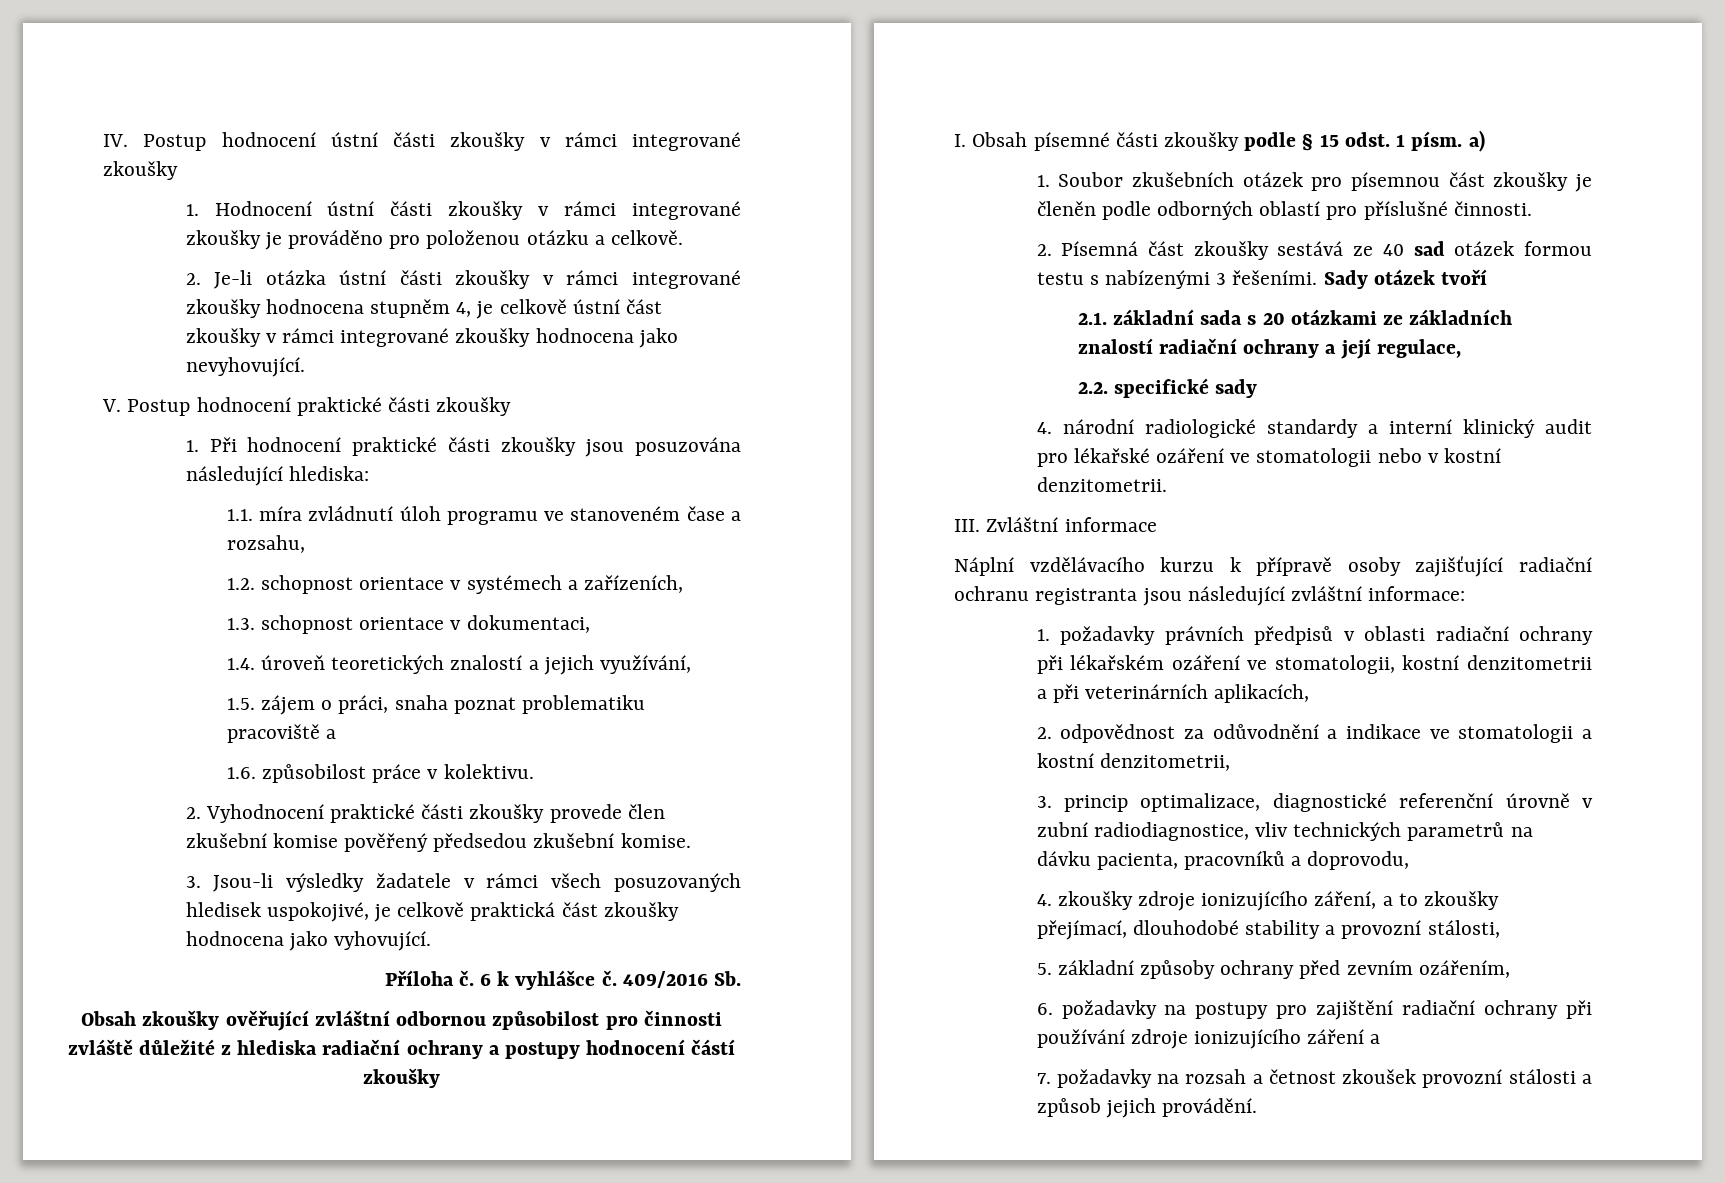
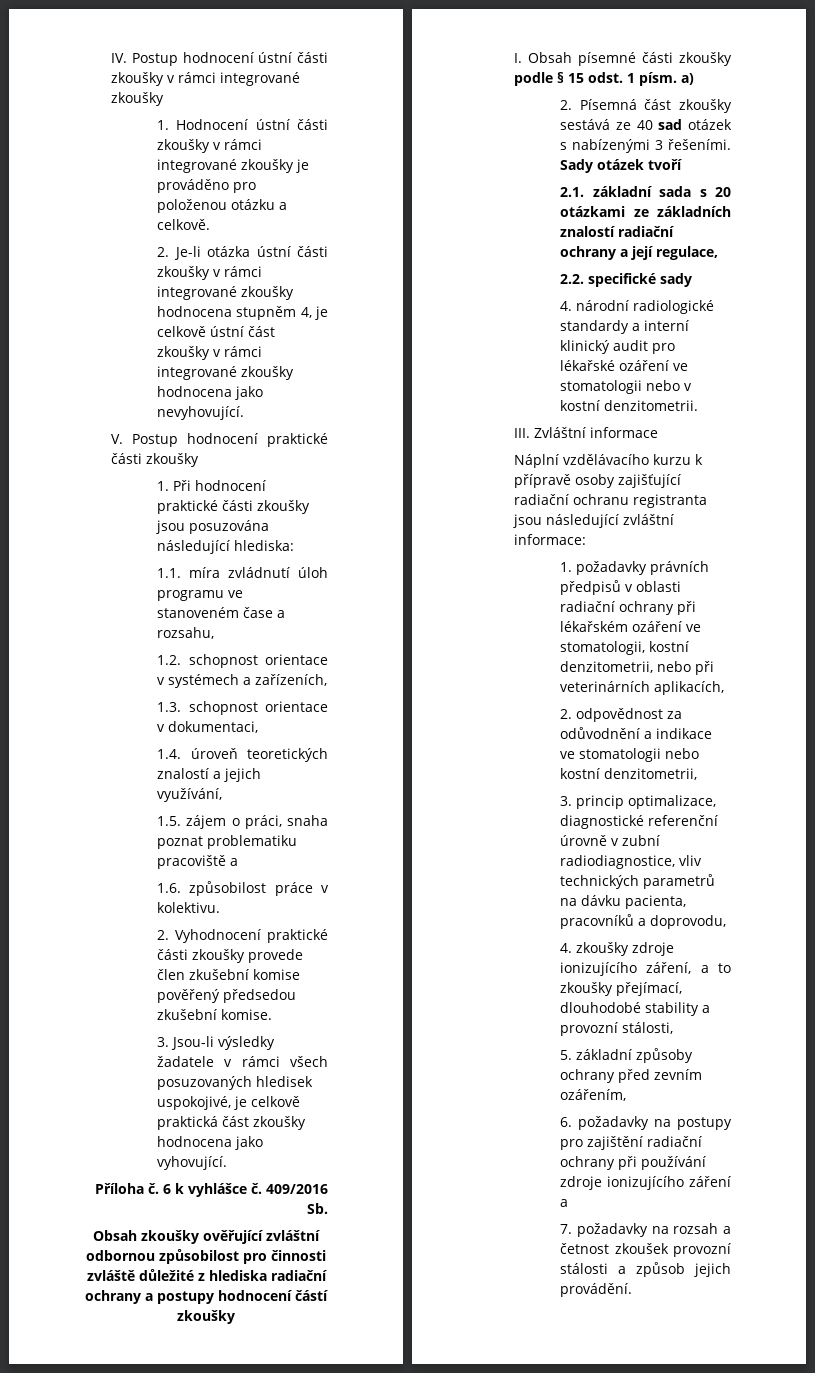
- 1. Soubor zkušebních otázek pro písemnou část zkoušky je členěn podle odborných oblastí pro příslušné činnosti.
- 2. Písemná část zkoušky sestává ze 40 sad otázek formou testu s nabízenými 3 řešeními.
+ 2. Písemná část zkoušky sestává ze 40 sad otázek s nabízenými 3 řešeními.
- 1. požadavky právních předpisů v oblasti radiační ochrany při lékařském ozáření ve stomatologii, kostní denzitometrii a při veterinárních aplikacích,
+ 1. požadavky právních předpisů v oblasti radiační ochrany při lékařském ozáření ve stomatologii, kostní denzitometrii, nebo při veterinárních aplikacích,
- 2. odpovědnost za odůvodnění a indikace ve stomatologii a kostní denzitometrii,
+ 2. odpovědnost za odůvodnění a indikace ve stomatologii nebo kostní denzitometrii,

